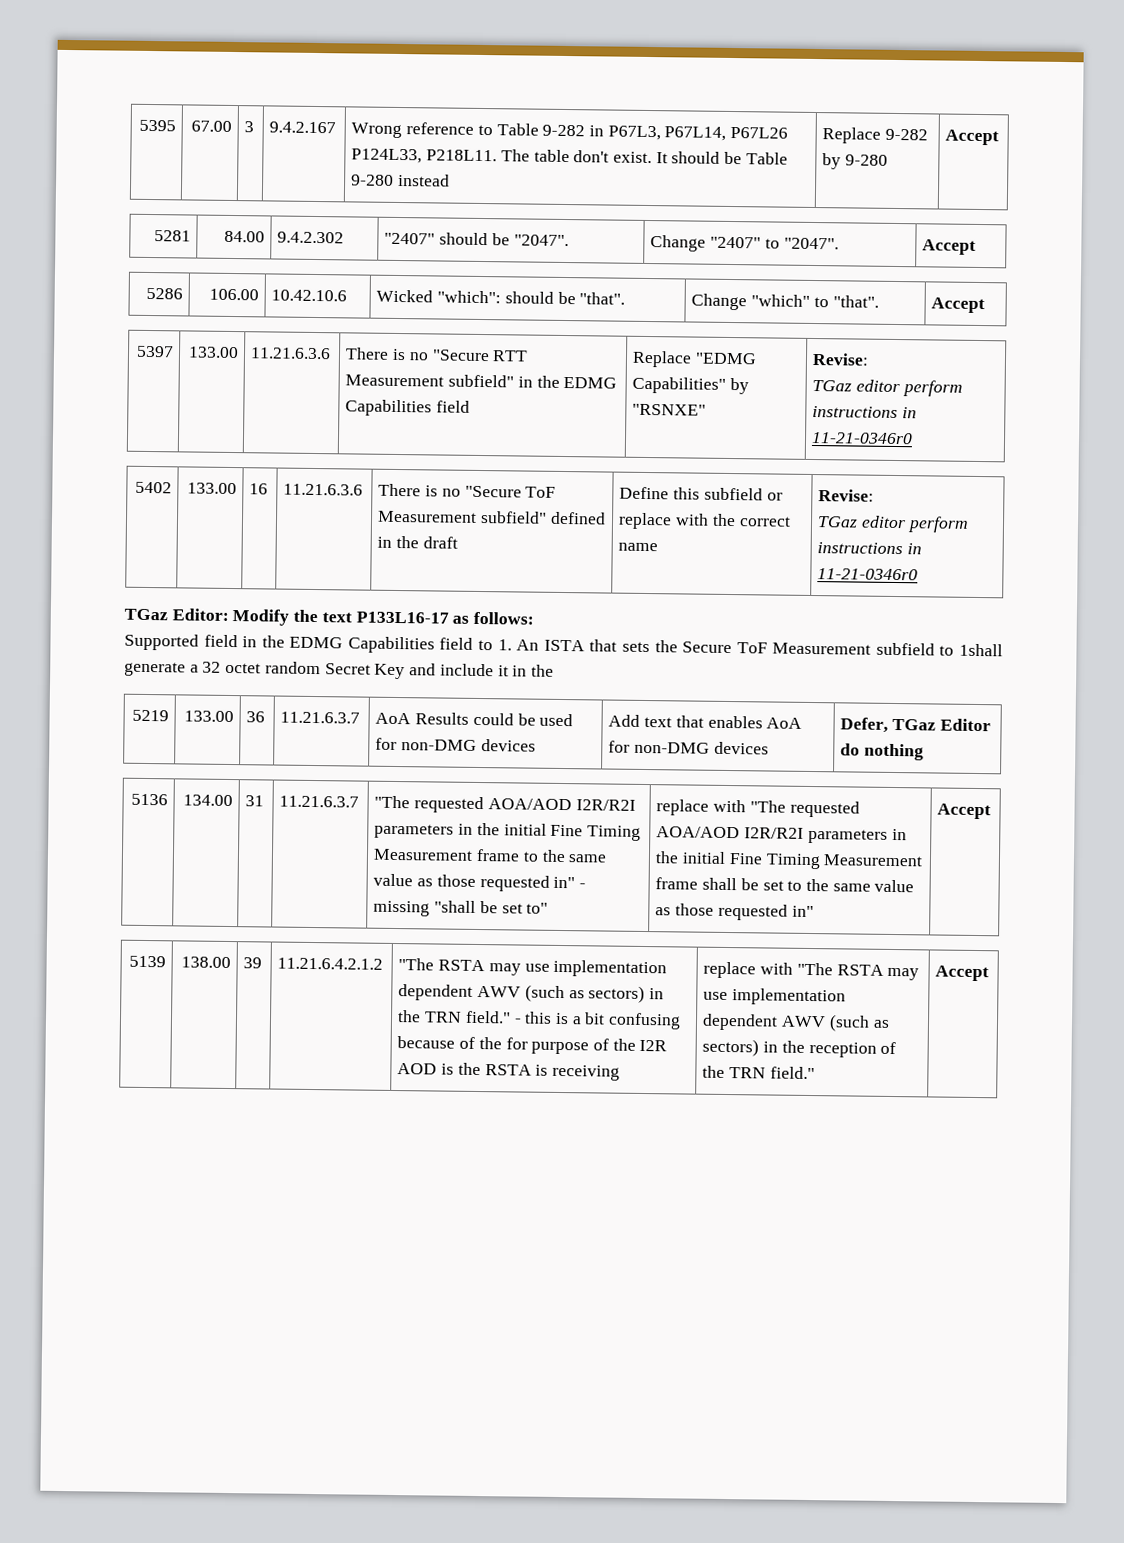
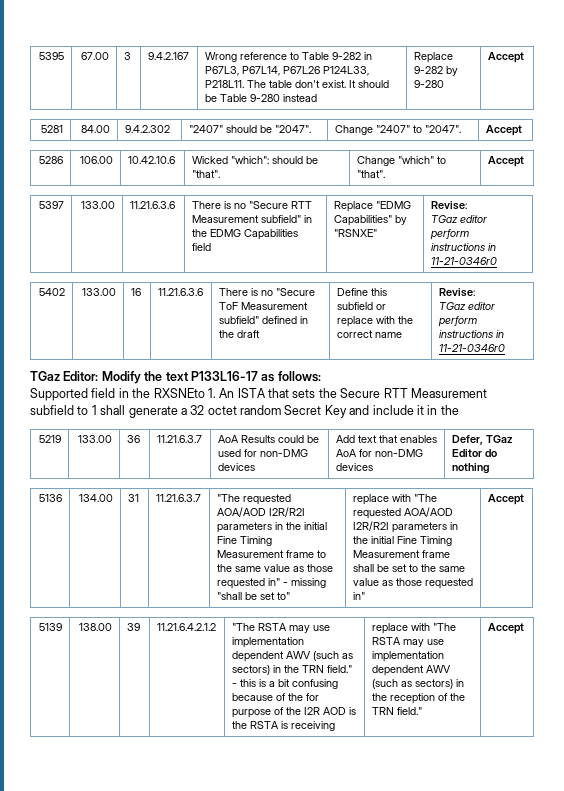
- Supported field in the EDMG Capabilities field to 1. An ISTA that sets the Secure ToF Measurement subfield to 1shall generate a 32 octet random Secret Key and include it in the
+ Supported field in the RXSNEto 1. An ISTA that sets the Secure RTT Measurement subfield to 1 shall generate a 32 octet random Secret Key and include it in the

